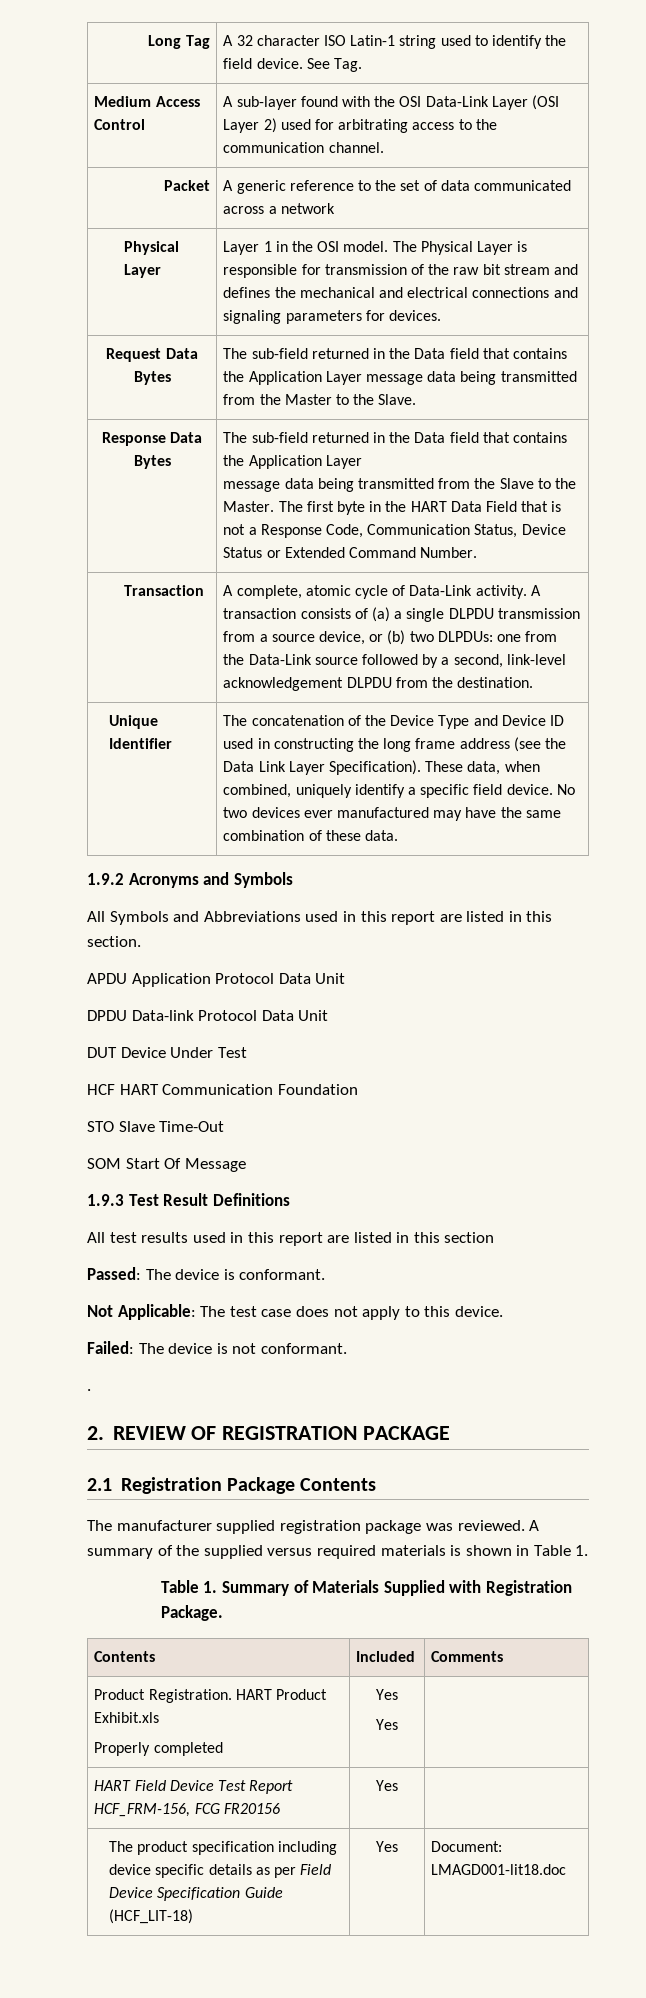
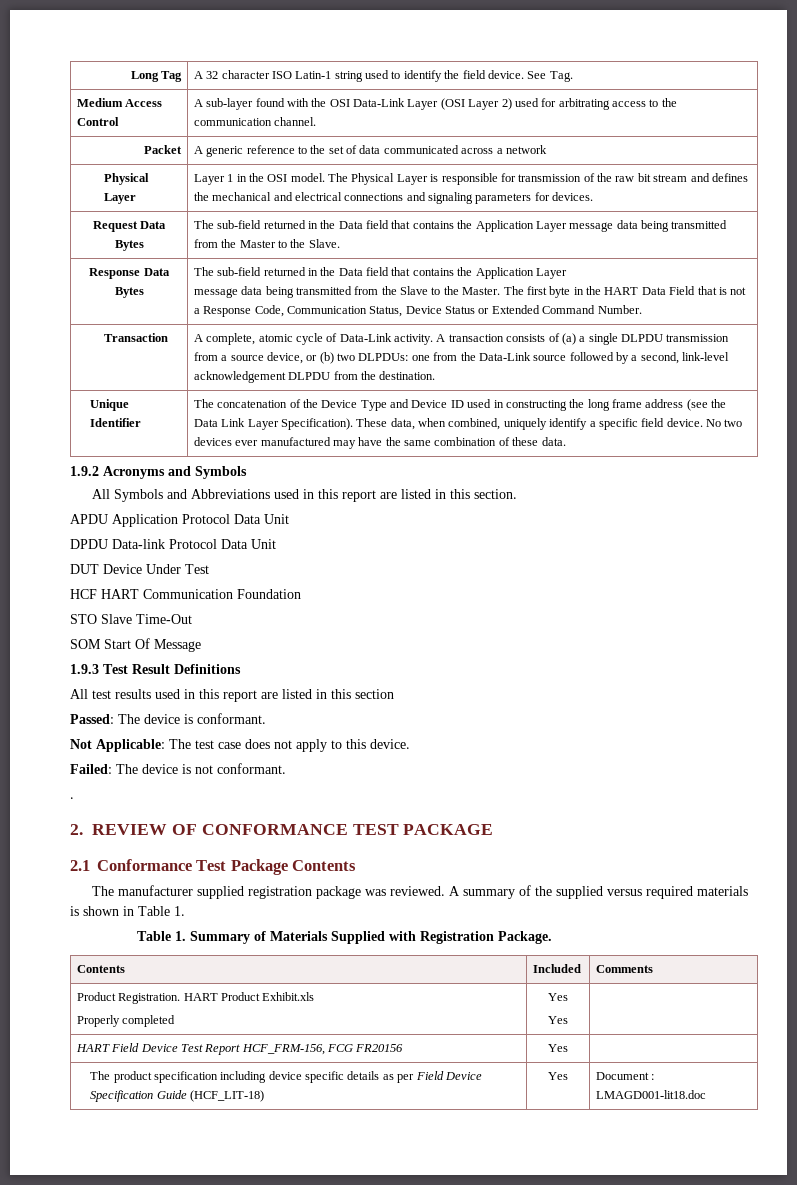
- 2. REVIEW OF REGISTRATION PACKAGE
+ 2. REVIEW OF CONFORMANCE TEST PACKAGE
- 2.1 Registration Package Contents
+ 2.1 Conformance Test Package Contents
- The product specification including device specific details as per Field Device Specification Guide (HCF_LIT-18) | Yes | Document: LMAGD001-lit18.doc
+ The product specification including device specific details as per Field Device Specification Guide (HCF_LIT-18) | Yes | Document : LMAGD001-lit18.doc

